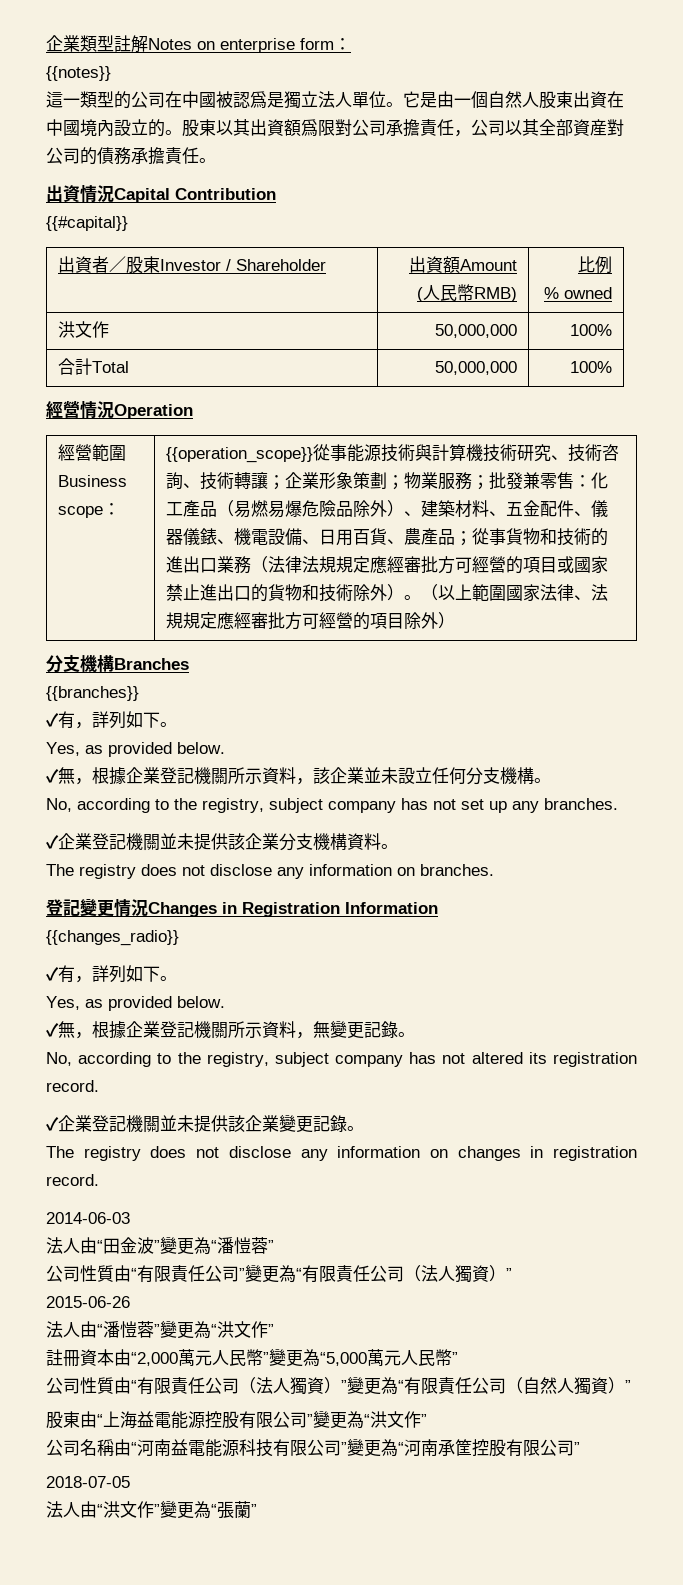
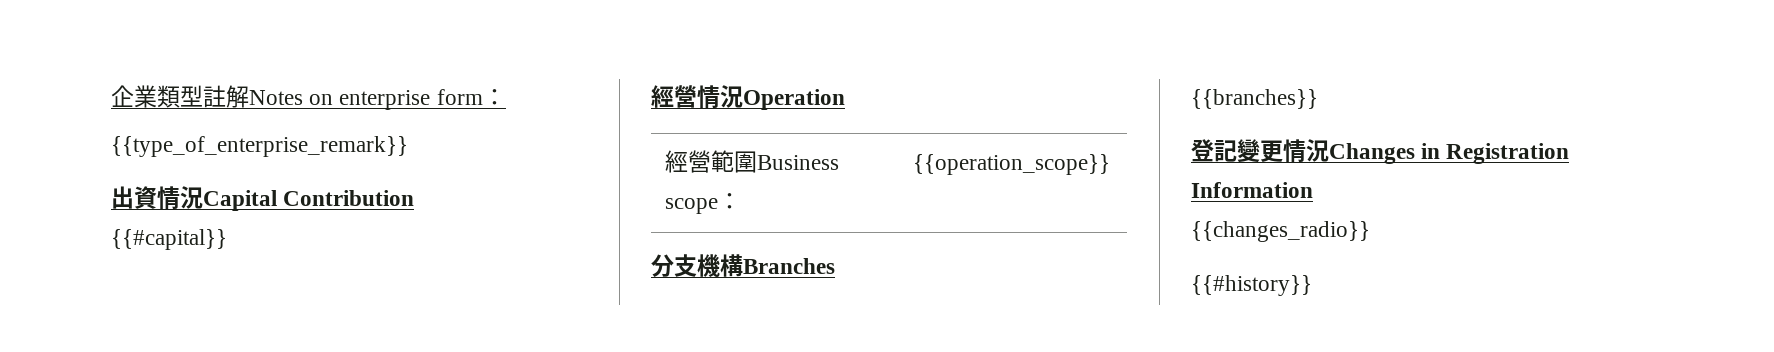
- {{notes}}
- 這一類型的公司在中國被認爲是獨立法人單位。它是由一個自然人股東出資在中國境內設立的。股東以其出資額爲限對公司承擔責任，公司以其全部資産對公司的債務承擔責任。
+ {{type_of_enterprise_remark}}
- 出資者／股東Investor / Shareholder | 出資額Amount
- (人民幣RMB) | 比例
- % owned
- 洪文作 | 50,000,000 | 100%
- 合計Total | 50,000,000 | 100%
- {{operation_scope}}從事能源技術與計算機技術研究、技術咨詢、技術轉讓；企業形象策劃；物業服務；批發兼零售：化工產品（易燃易爆危險品除外）、建築材料、五金配件、儀器儀錶、機電設備、日用百貨、農產品；從事貨物和技術的進出口業務（法律法規規定應經審批方可經營的項目或國家禁止進出口的貨物和技術除外）。（以上範圍國家法律、法規規定應經審批方可經營的項目除外）
+ {{operation_scope}}
  分支機構Branches
  {{branches}}
- ✓有，詳列如下。
- Yes, as provided below.
- ✓無，根據企業登記機關所示資料，該企業並未設立任何分支機構。
- No, according to the registry, subject company has not set up any branches.
- ✓企業登記機關並未提供該企業分支機構資料。
- The registry does not disclose any information on branches.
  {{changes_radio}}
- ✓有，詳列如下。
- Yes, as provided below.
- ✓無，根據企業登記機關所示資料，無變更記錄。
- No, according to the registry, subject company has not altered its registration record.
- ✓企業登記機關並未提供該企業變更記錄。
- The registry does not disclose any information on changes in registration record.
- 2014-06-03
- 法人由“田金波”變更為“潘愷蓉”
- 公司性質由“有限責任公司”變更為“有限責任公司（法人獨資）”
- 2015-06-26
- 法人由“潘愷蓉”變更為“洪文作”
- 註冊資本由“2,000萬元人民幣”變更為“5,000萬元人民幣”
- 公司性質由“有限責任公司（法人獨資）”變更為“有限責任公司（自然人獨資）”
- 股東由“上海益電能源控股有限公司”變更為“洪文作”
- 公司名稱由“河南益電能源科技有限公司”變更為“河南承筐控股有限公司”
- 2018-07-05
- 法人由“洪文作”變更為“張蘭”
+ {{#history}}

